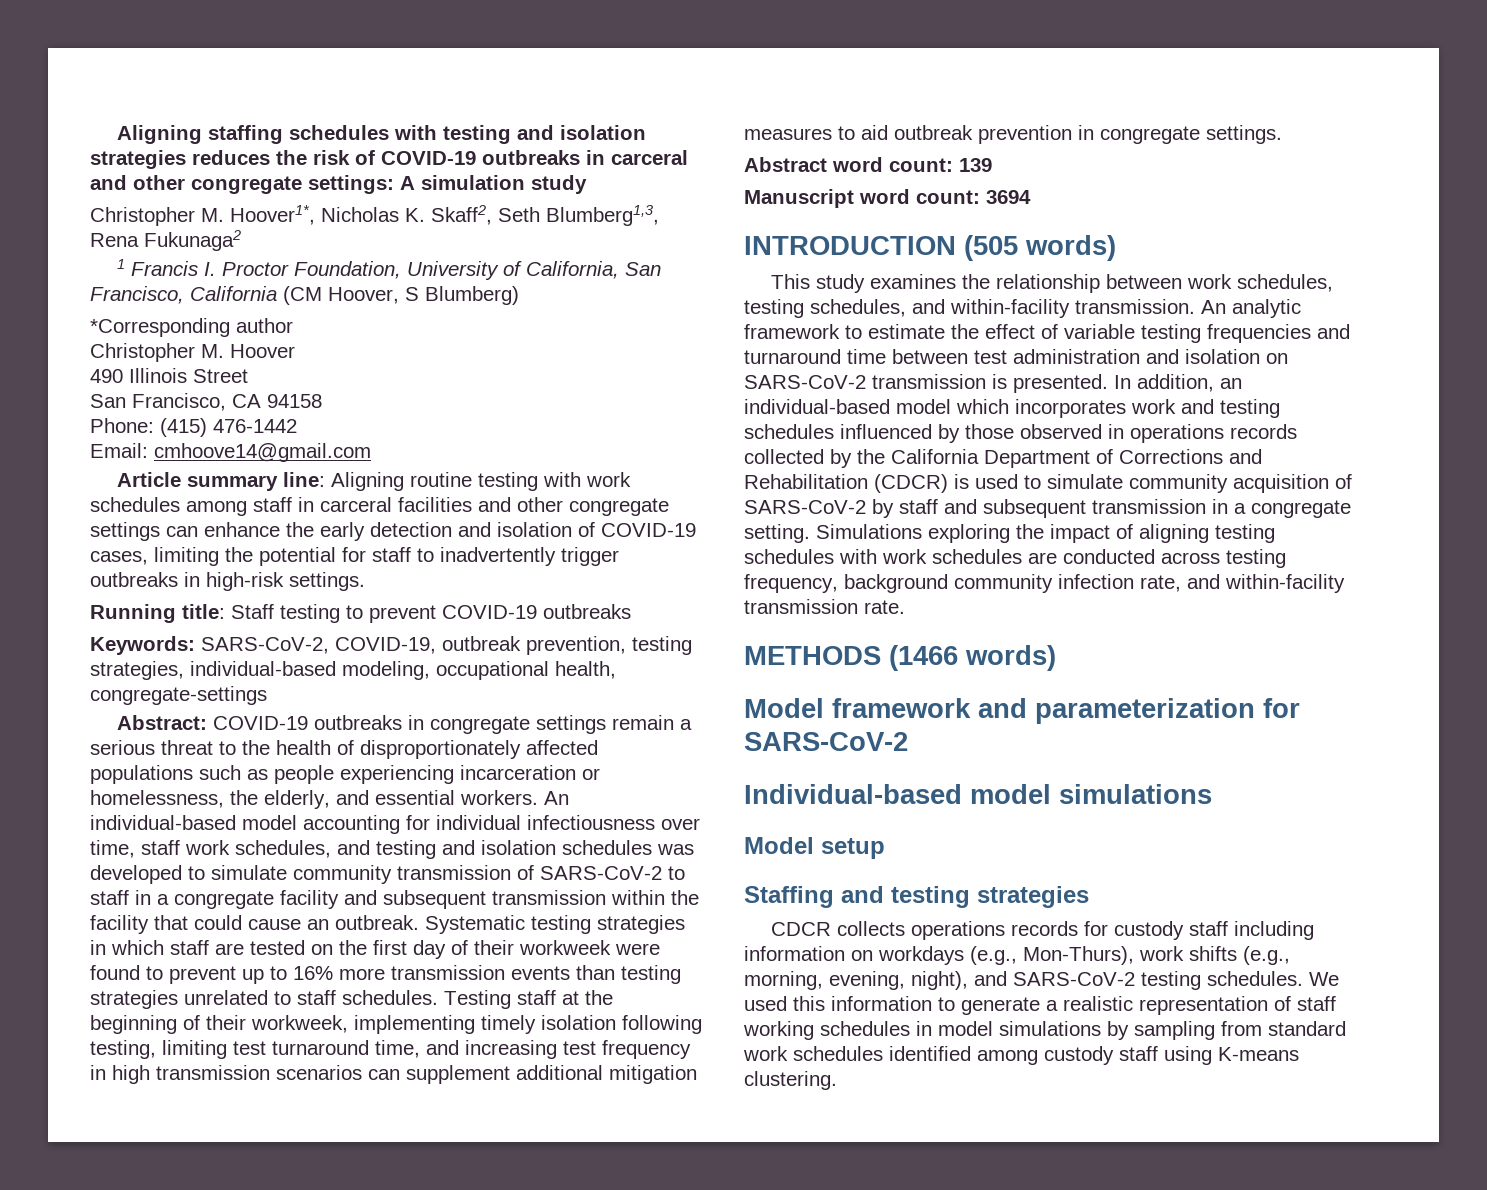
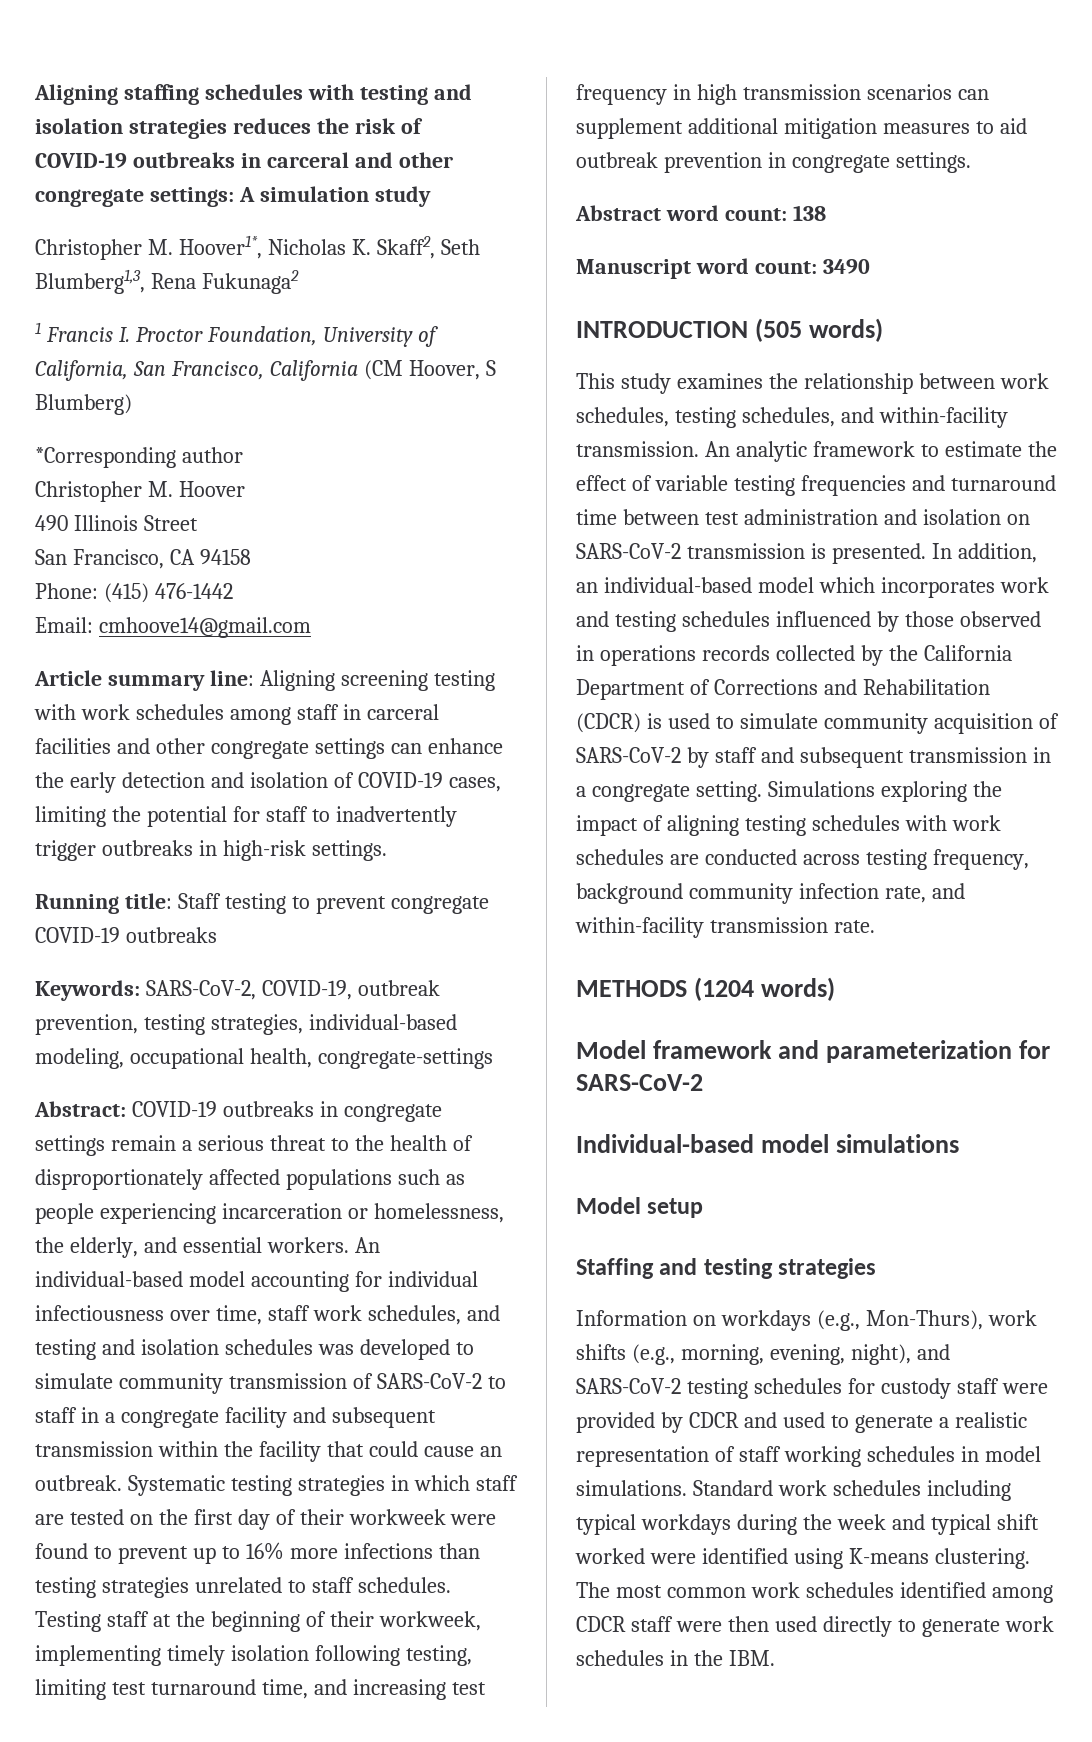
- Article summary line: Aligning routine testing with work schedules among staff in carceral facilities and other congregate settings can enhance the early detection and isolation of COVID-19 cases, limiting the potential for staff to inadvertently trigger outbreaks in high-risk settings.
+ Article summary line: Aligning screening testing with work schedules among staff in carceral facilities and other congregate settings can enhance the early detection and isolation of COVID-19 cases, limiting the potential for staff to inadvertently trigger outbreaks in high-risk settings.
- Running title: Staff testing to prevent COVID-19 outbreaks
+ Running title: Staff testing to prevent congregate COVID-19 outbreaks
- Systematic testing strategies in which staff are tested on the first day of their workweek were found to prevent up to 16% more transmission events than testing strategies unrelated to staff schedules.
+ Systematic testing strategies in which staff are tested on the first day of their workweek were found to prevent up to 16% more infections than testing strategies unrelated to staff schedules.
- Abstract word count: 139
+ Abstract word count: 138
- Manuscript word count: 3694
+ Manuscript word count: 3490
- METHODS (1466 words)
+ METHODS (1204 words)
- CDCR collects operations records for custody staff including information on workdays (e.g., Mon-Thurs), work shifts (e.g., morning, evening, night), and SARS-CoV-2 testing schedules. We used this information to generate a realistic representation of staff working schedules in model simulations by sampling from standard work schedules identified among custody staff using K-means clustering.
+ Information on workdays (e.g., Mon-Thurs), work shifts (e.g., morning, evening, night), and SARS-CoV-2 testing schedules for custody staff were provided by CDCR and used to generate a realistic representation of staff working schedules in model simulations. Standard work schedules including typical workdays during the week and typical shift worked were identified using K-means clustering. The most common work schedules identified among CDCR staff were then used directly to generate work schedules in the IBM.

